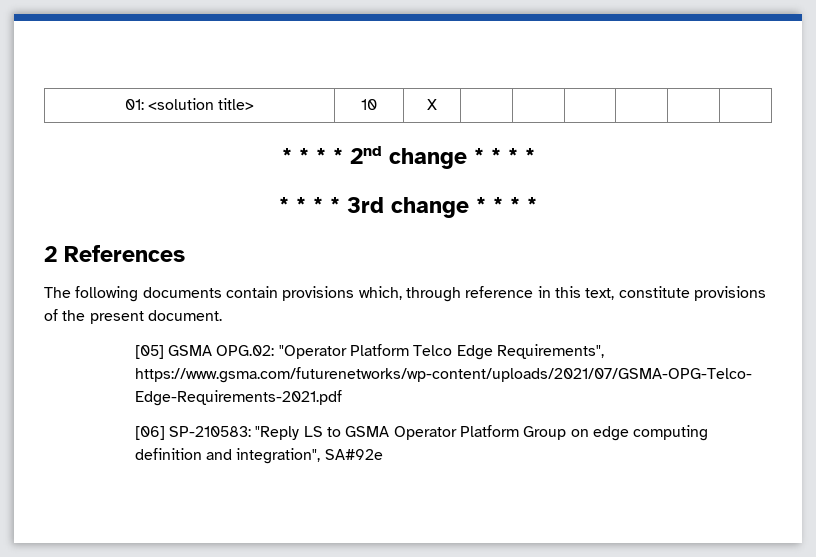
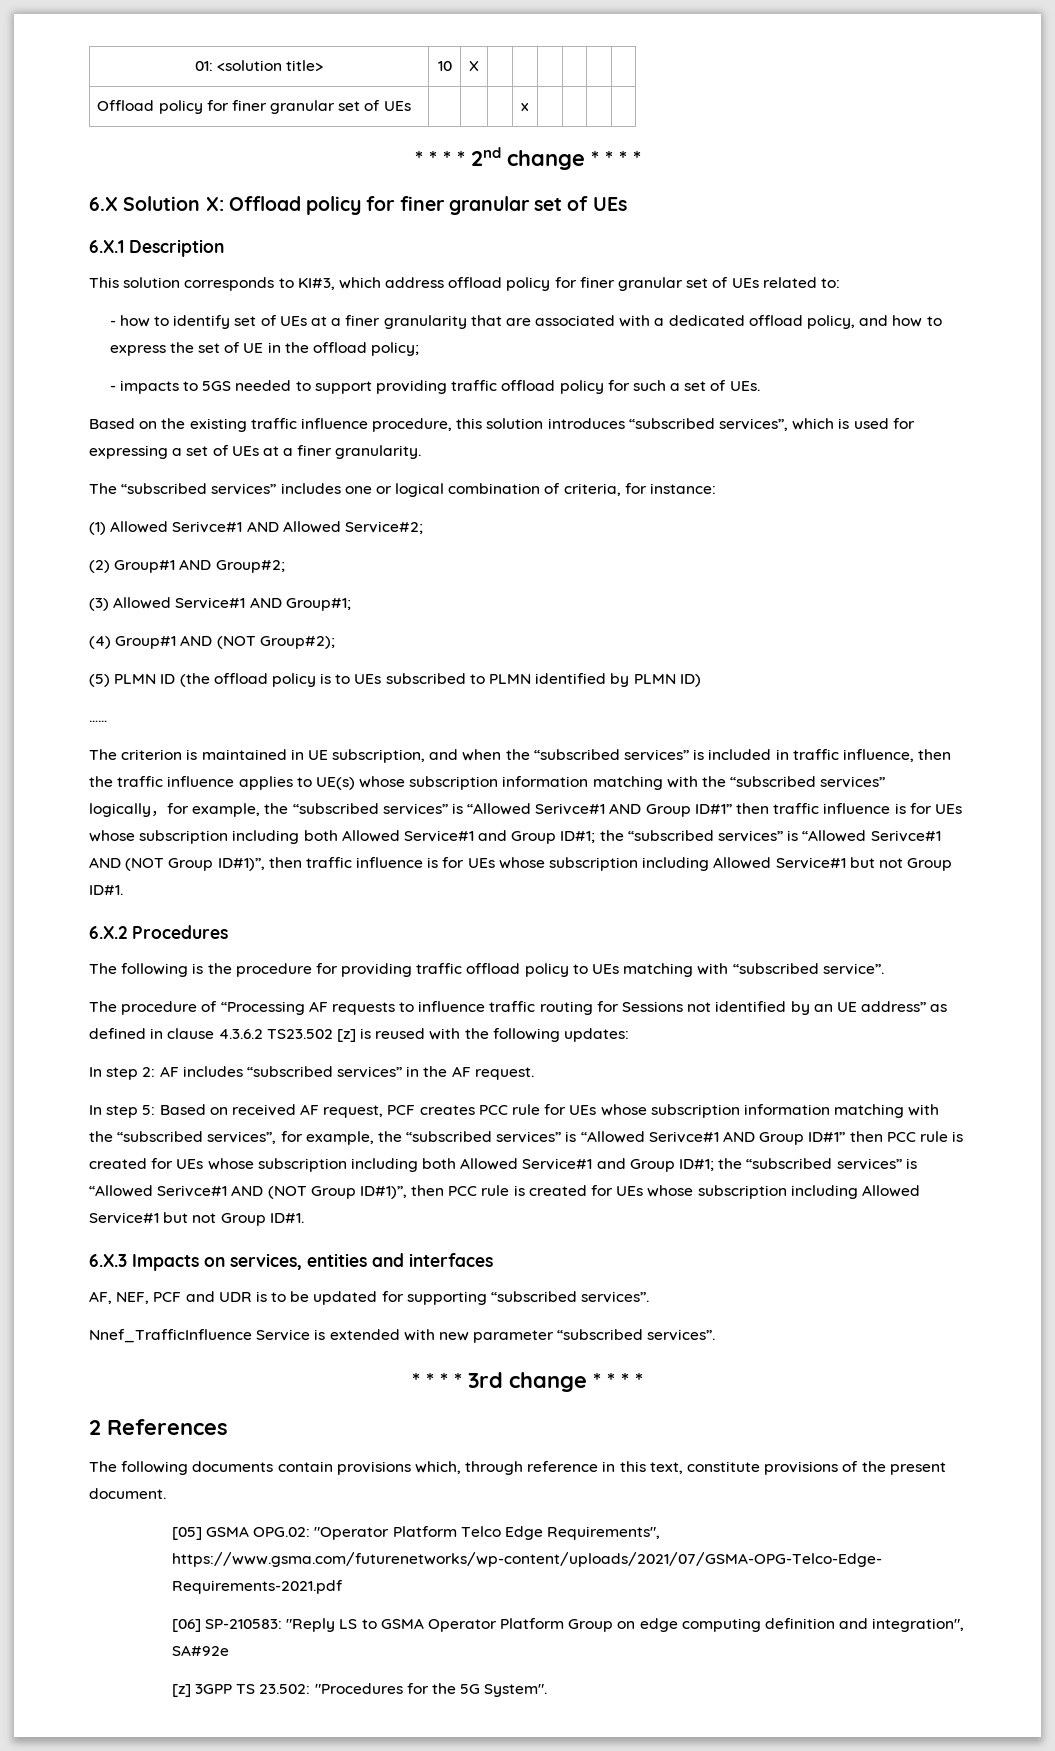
+ Offload policy for finer granular set of UEs | | | | x | | | |
+ 6.X Solution X: Offload policy for finer granular set of UEs
+ 6.X.1 Description
+ This solution corresponds to KI#3, which address offload policy for finer granular set of UEs related to:
+ - how to identify set of UEs at a finer granularity that are associated with a dedicated offload policy, and how to express the set of UE in the offload policy;
+ - impacts to 5GS needed to support providing traffic offload policy for such a set of UEs.
+ Based on the existing traffic influence procedure, this solution introduces “subscribed services”, which is used for expressing a set of UEs at a finer granularity.
+ The “subscribed services” includes one or logical combination of criteria, for instance:
+ (1) Allowed Serivce#1 AND Allowed Service#2;
+ (2) Group#1 AND Group#2;
+ (3) Allowed Service#1 AND Group#1;
+ (4) Group#1 AND (NOT Group#2);
+ (5) PLMN ID (the offload policy is to UEs subscribed to PLMN identified by PLMN ID)
+ ……
+ The criterion is maintained in UE subscription, and when the “subscribed services” is included in traffic influence, then the traffic influence applies to UE(s) whose subscription information matching with the “subscribed services” logically，for example, the “subscribed services” is “Allowed Serivce#1 AND Group ID#1” then traffic influence is for UEs whose subscription including both Allowed Service#1 and Group ID#1; the “subscribed services” is “Allowed Serivce#1 AND (NOT Group ID#1)”, then traffic influence is for UEs whose subscription including Allowed Service#1 but not Group ID#1.
+ 6.X.2 Procedures
+ The following is the procedure for providing traffic offload policy to UEs matching with “subscribed service”.
+ The procedure of “Processing AF requests to influence traffic routing for Sessions not identified by an UE address” as defined in clause 4.3.6.2 TS23.502 [z] is reused with the following updates:
+ In step 2: AF includes “subscribed services” in the AF request.
+ In step 5: Based on received AF request, PCF creates PCC rule for UEs whose subscription information matching with the “subscribed services”, for example, the “subscribed services” is “Allowed Serivce#1 AND Group ID#1” then PCC rule is created for UEs whose subscription including both Allowed Service#1 and Group ID#1; the “subscribed services” is “Allowed Serivce#1 AND (NOT Group ID#1)”, then PCC rule is created for UEs whose subscription including Allowed Service#1 but not Group ID#1.
+ 6.X.3 Impacts on services, entities and interfaces
+ AF, NEF, PCF and UDR is to be updated for supporting “subscribed services”.
+ Nnef_TrafficInfluence Service is extended with new parameter “subscribed services”.
+ [z] 3GPP TS 23.502: "Procedures for the 5G System".

